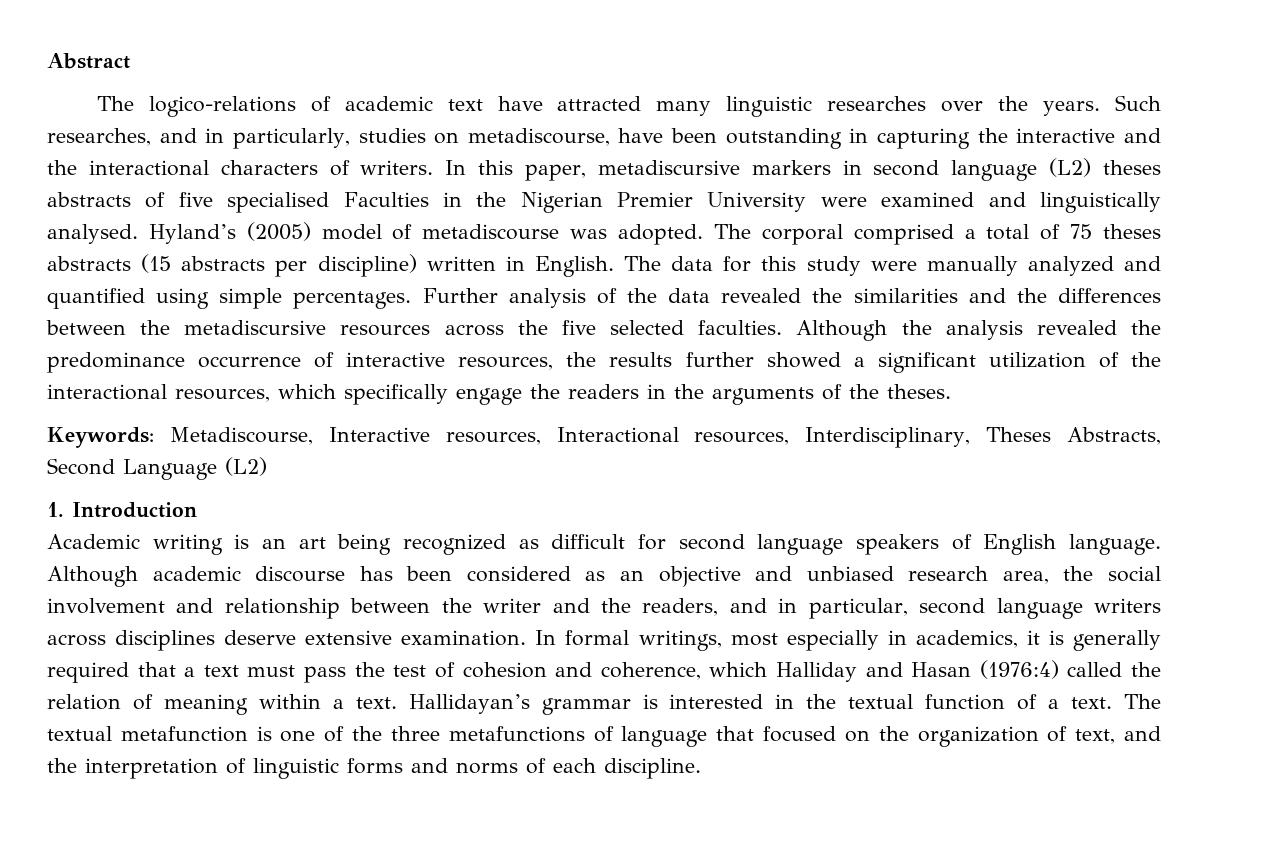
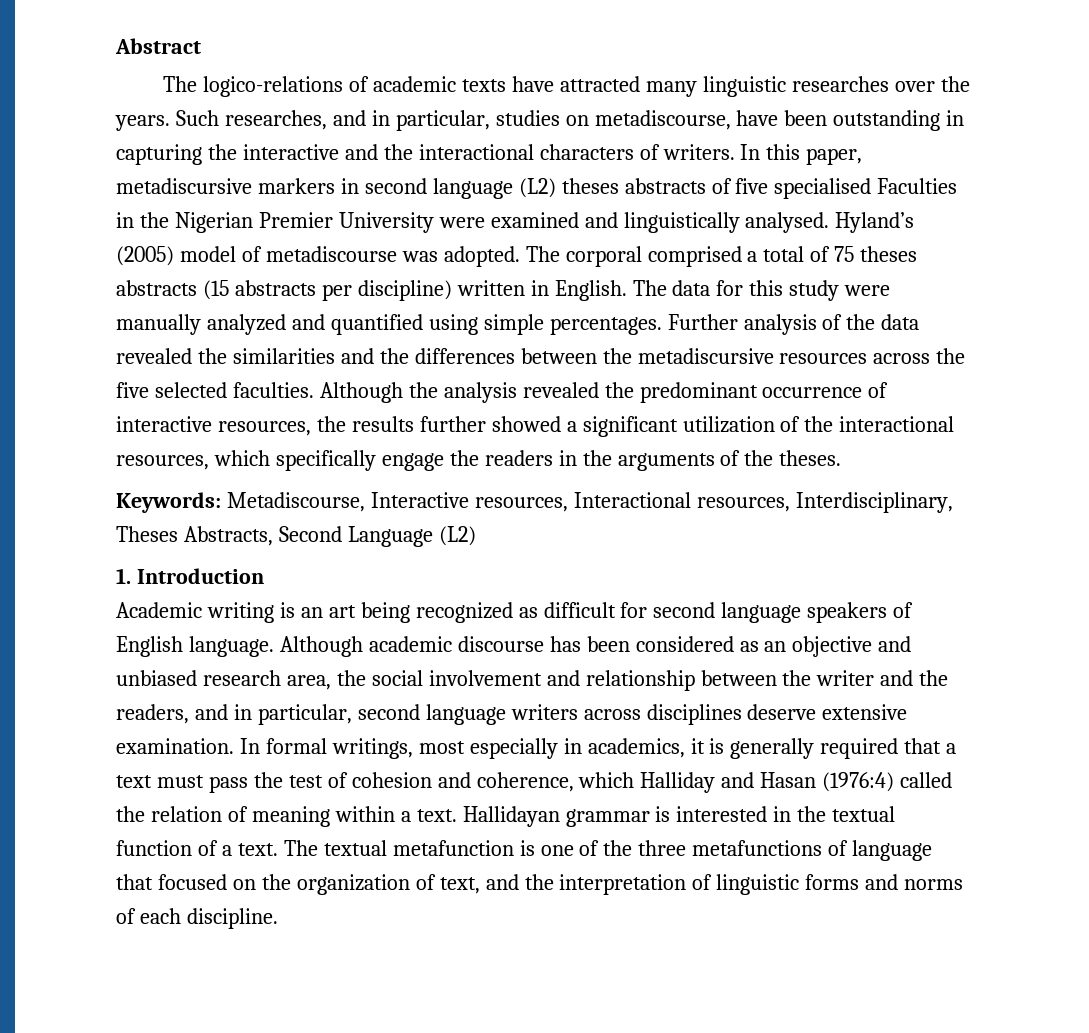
- The logico-relations of academic text have attracted many linguistic researches over the years.
+ The logico-relations of academic texts have attracted many linguistic researches over the years.
- Such researches, and in particularly, studies on metadiscourse, have been outstanding in capturing the interactive and the interactional characters of writers.
+ Such researches, and in particular, studies on metadiscourse, have been outstanding in capturing the interactive and the interactional characters of writers.
- Although the analysis revealed the predominance occurrence of interactive resources, the results further showed a significant utilization of the interactional resources, which specifically engage the readers in the arguments of the theses.
+ Although the analysis revealed the predominant occurrence of interactive resources, the results further showed a significant utilization of the interactional resources, which specifically engage the readers in the arguments of the theses.
- Hallidayan’s grammar is interested in the textual function of a text.
+ Hallidayan grammar is interested in the textual function of a text.

